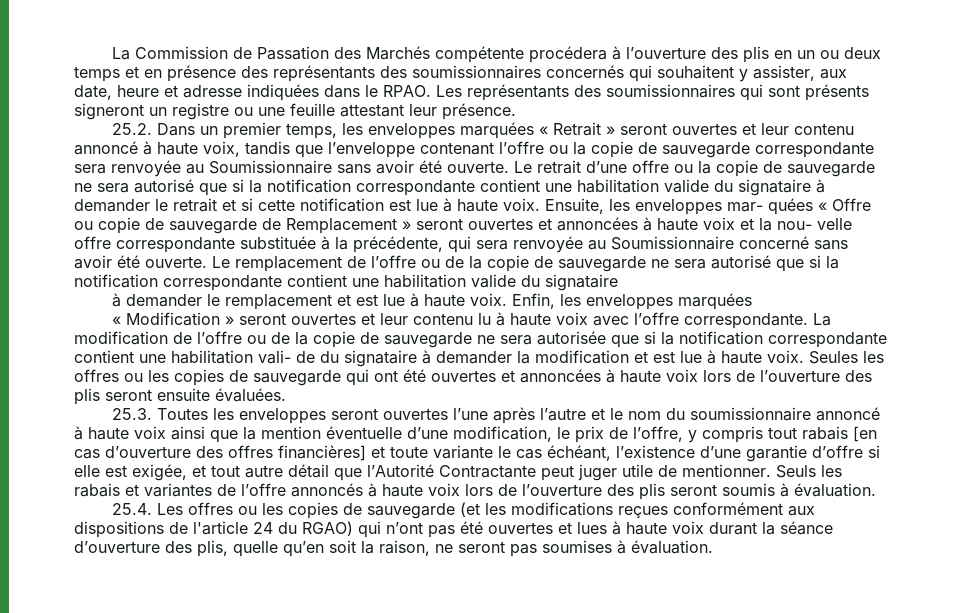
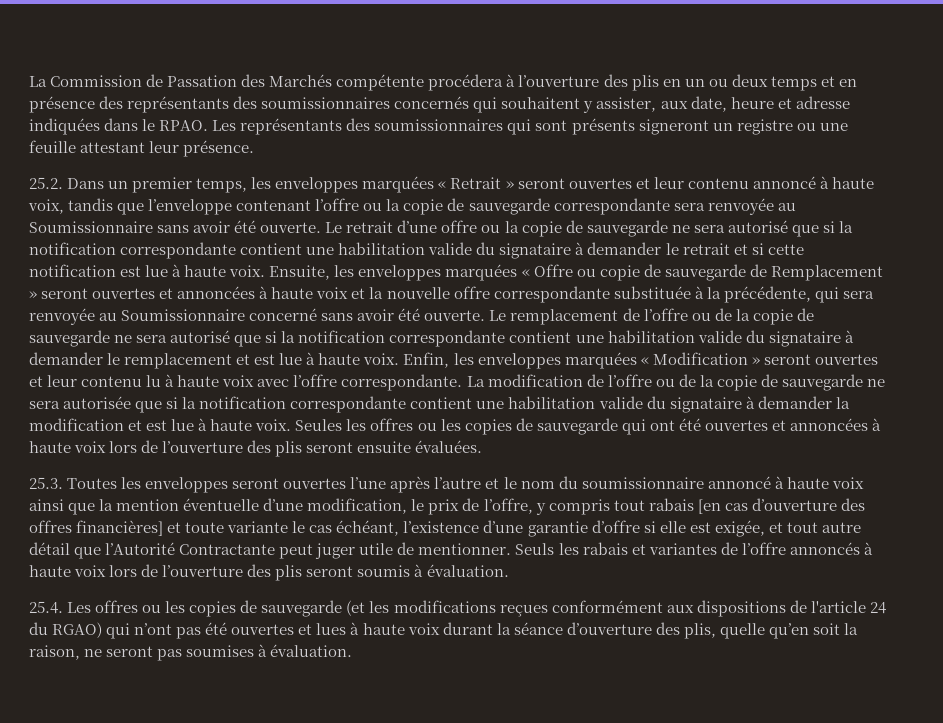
- Ensuite, les enveloppes mar- quées « Offre ou copie de sauvegarde de Remplacement » seront ouvertes et annoncées à haute voix et la nou- velle offre correspondante substituée à la précédente, qui sera renvoyée au Soumissionnaire concerné sans avoir été ouverte.
+ Ensuite, les enveloppes marquées « Offre ou copie de sauvegarde de Remplacement » seront ouvertes et annoncées à haute voix et la nouvelle offre correspondante substituée à la précédente, qui sera renvoyée au Soumissionnaire concerné sans avoir été ouverte.
- Le remplacement de l’offre ou de la copie de sauvegarde ne sera autorisé que si la notification correspondante contient une habilitation valide du signataire
- à demander le remplacement et est lue à haute voix.
+ Le remplacement de l’offre ou de la copie de sauvegarde ne sera autorisé que si la notification correspondante contient une habilitation valide du signataire à demander le remplacement et est lue à haute voix.
- Enfin, les enveloppes marquées
- « Modification » seront ouvertes et leur contenu lu à haute voix avec l’offre correspondante.
+ Enfin, les enveloppes marquées « Modification » seront ouvertes et leur contenu lu à haute voix avec l’offre correspondante.
- La modification de l’offre ou de la copie de sauvegarde ne sera autorisée que si la notification correspondante contient une habilitation vali- de du signataire à demander la modification et est lue à haute voix.
+ La modification de l’offre ou de la copie de sauvegarde ne sera autorisée que si la notification correspondante contient une habilitation valide du signataire à demander la modification et est lue à haute voix.

